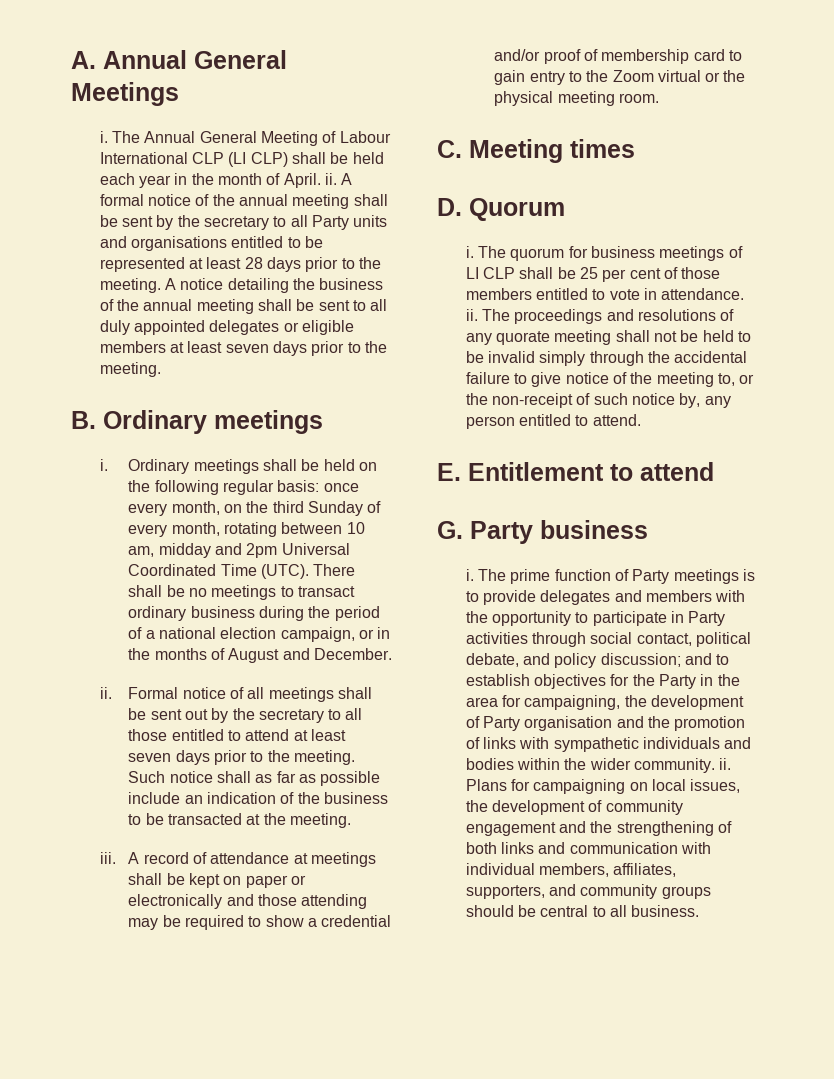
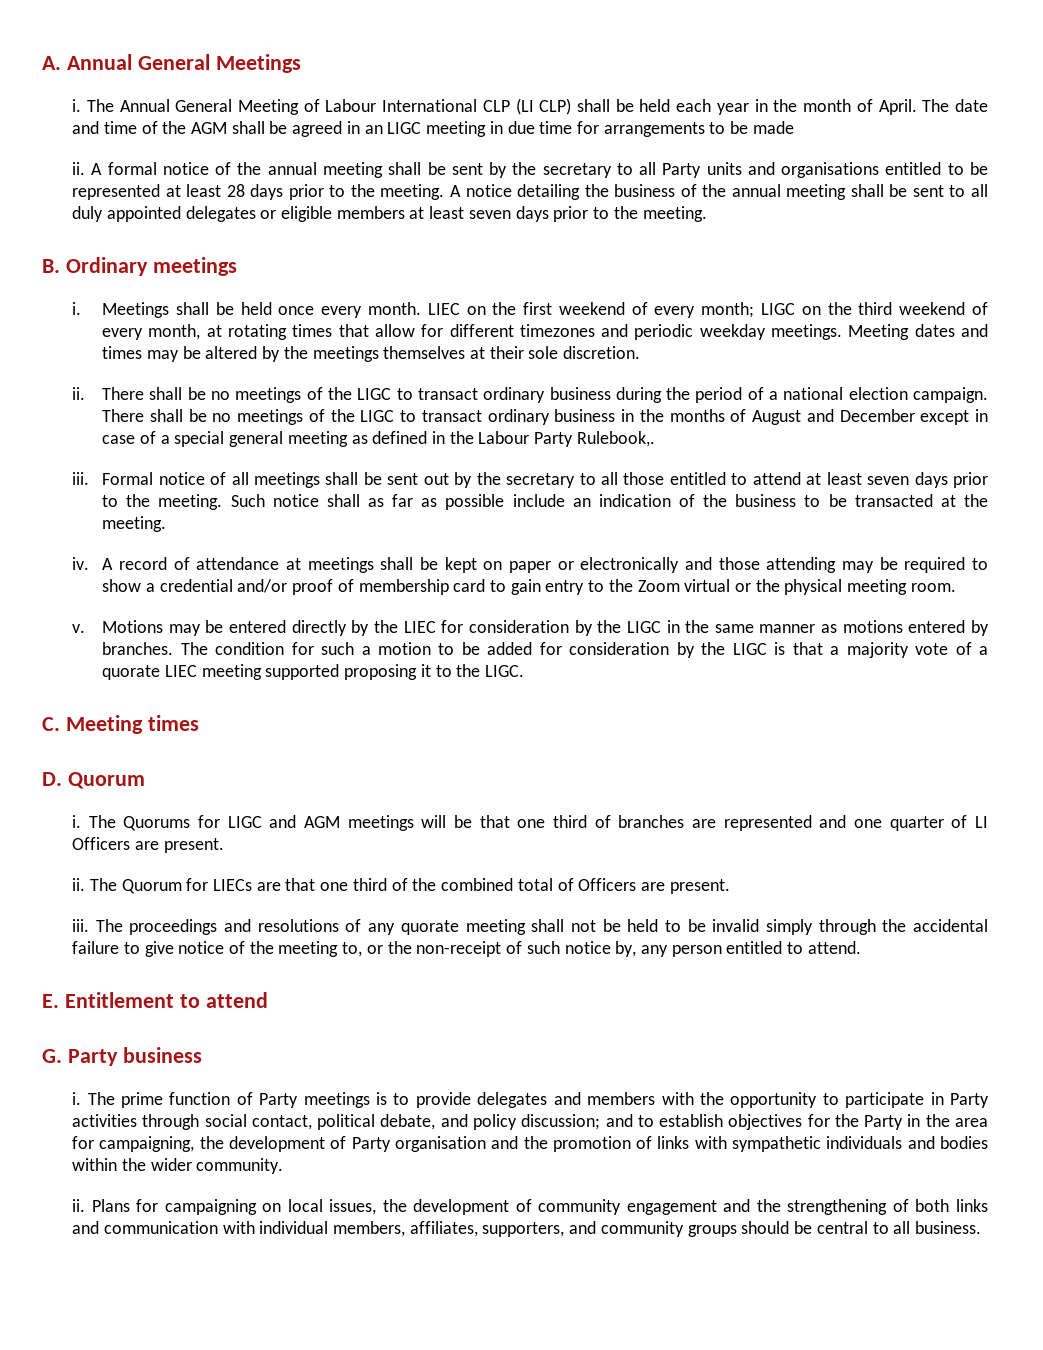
- The Annual General Meeting of Labour International CLP (LI CLP) shall be held each year in the month of April. ii.
+ The Annual General Meeting of Labour International CLP (LI CLP) shall be held each year in the month of April. The date and time of the AGM shall be agreed in an LIGC meeting in due time for arrangements to be made
+ ii.
- Ordinary meetings shall be held on the following regular basis: once every month, on the third Sunday of every month, rotating between 10 am, midday and 2pm Universal Coordinated Time (UTC). There shall be no meetings to transact ordinary business during the period of a national election campaign, or in the months of August and December.
- ii.
+ Meetings shall be held once every month. LIEC on the first weekend of every month; LIGC on the third weekend of every month, at rotating times that allow for different timezones and periodic weekday meetings. Meeting dates and times may be altered by the meetings themselves at their sole discretion.
+ ii. There shall be no meetings of the LIGC to transact ordinary business during the period of a national election campaign. There shall be no meetings of the LIGC to transact ordinary business in the months of August and December except in case of a special general meeting as defined in the Labour Party Rulebook,.
+ iii.
- iii.
+ iv.
+ v. Motions may be entered directly by the LIEC for consideration by the LIGC in the same manner as motions entered by branches. The condition for such a motion to be added for consideration by the LIGC is that a majority vote of a quorate LIEC meeting supported proposing it to the LIGC.
- The quorum for business meetings of LI CLP shall be 25 per cent of those members entitled to vote in attendance. ii.
+ The Quorums for LIGC and AGM meetings will be that one third of branches are represented and one quarter of LI Officers are present.
+ ii. The Quorum for LIECs are that one third of the combined total of Officers are present.
+ iii.
- The prime function of Party meetings is to provide delegates and members with the opportunity to participate in Party activities through social contact, political debate, and policy discussion; and to establish objectives for the Party in the area for campaigning, the development of Party organisation and the promotion of links with sympathetic individuals and bodies within the wider community. ii.
+ The prime function of Party meetings is to provide delegates and members with the opportunity to participate in Party activities through social contact, political debate, and policy discussion; and to establish objectives for the Party in the area for campaigning, the development of Party organisation and the promotion of links with sympathetic individuals and bodies within the wider community.
+ ii.

